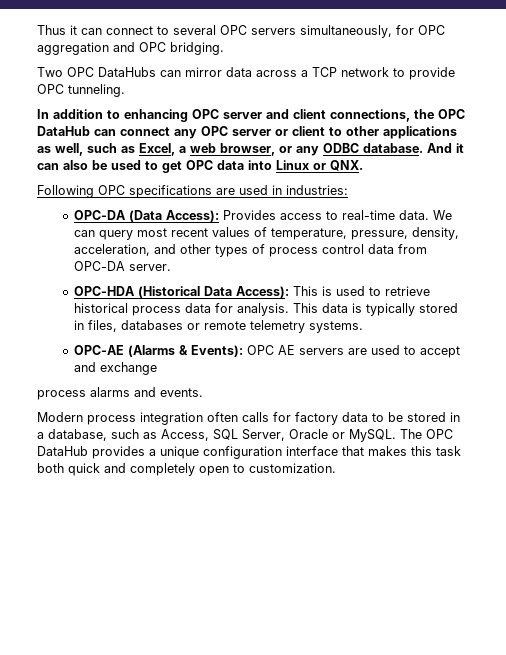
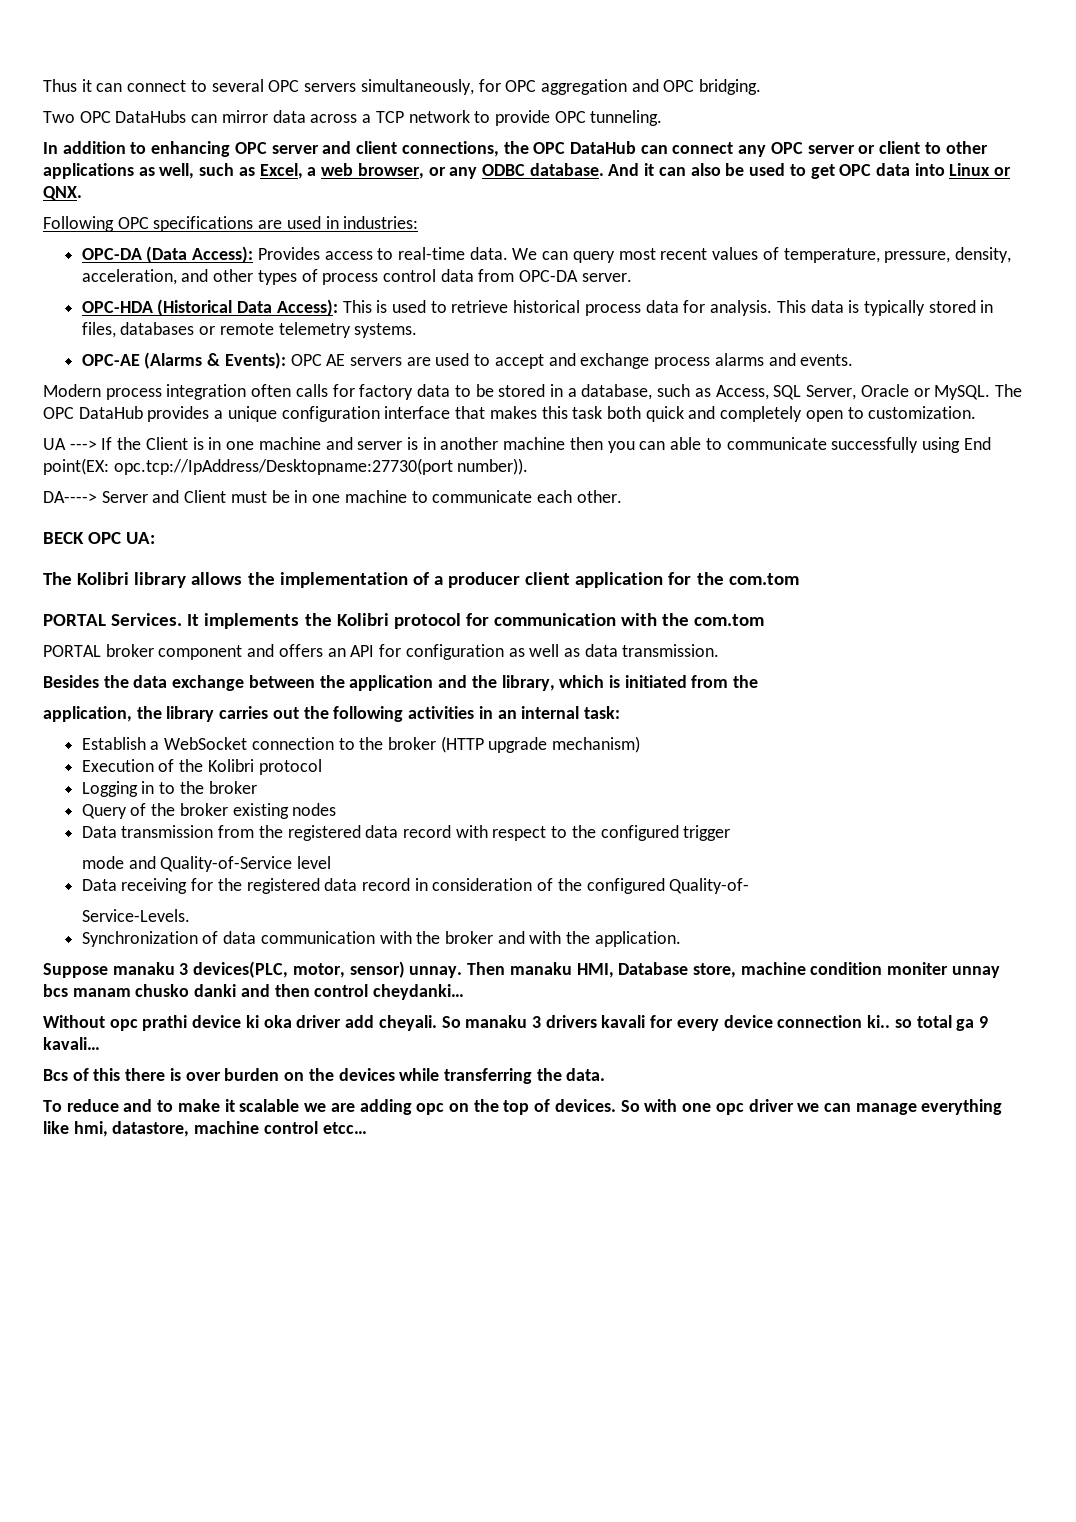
- OPC-AE (Alarms & Events): OPC AE servers are used to accept and exchange
- process alarms and events.
+ OPC-AE (Alarms & Events): OPC AE servers are used to accept and exchange process alarms and events.
+ UA ---> If the Client is in one machine and server is in another machine then you can able to communicate successfully using End point(EX: opc.tcp://IpAddress/Desktopname:27730(port number)).
+ DA----> Server and Client must be in one machine to communicate each other.
+ BECK OPC UA:
+ The Kolibri library allows the implementation of a producer client application for the com.tom
+ PORTAL Services. It implements the Kolibri protocol for communication with the com.tom
+ PORTAL broker component and offers an API for configuration as well as data transmission.
+ Besides the data exchange between the application and the library, which is initiated from the
+ application, the library carries out the following activities in an internal task:
+ Establish a WebSocket connection to the broker (HTTP upgrade mechanism)
+ Execution of the Kolibri protocol
+ Logging in to the broker
+ Query of the broker existing nodes
+ Data transmission from the registered data record with respect to the configured trigger
+ mode and Quality-of-Service level
+ Data receiving for the registered data record in consideration of the configured Quality-of-
+ Service-Levels.
+ Synchronization of data communication with the broker and with the application.
+ Suppose manaku 3 devices(PLC, motor, sensor) unnay. Then manaku HMI, Database store, machine condition moniter unnay bcs manam chusko danki and then control cheydanki…
+ Without opc prathi device ki oka driver add cheyali. So manaku 3 drivers kavali for every device connection ki.. so total ga 9 kavali…
+ Bcs of this there is over burden on the devices while transferring the data.
+ To reduce and to make it scalable we are adding opc on the top of devices. So with one opc driver we can manage everything like hmi, datastore, machine control etcc…

